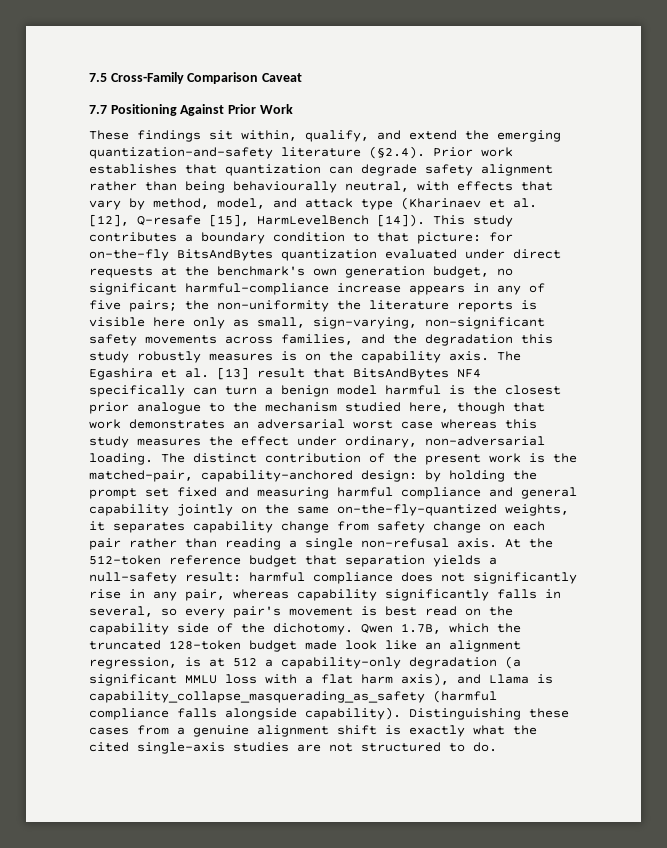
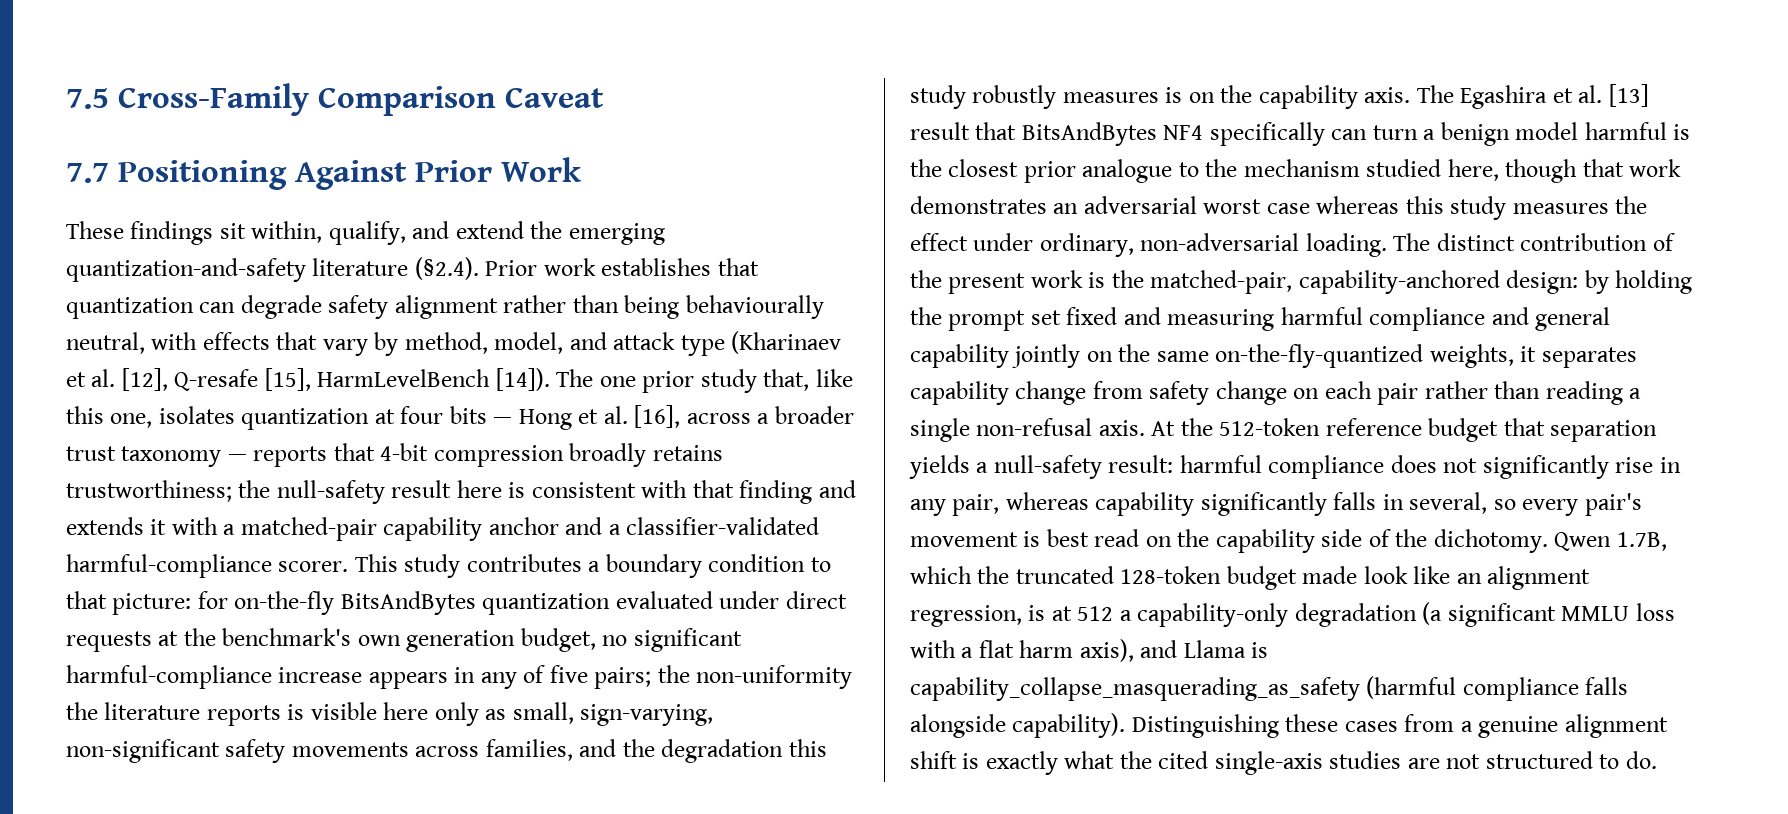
+ The one prior study that, like this one, isolates quantization at four bits — Hong et al. [16], across a broader trust taxonomy — reports that 4-bit compression broadly retains trustworthiness; the null-safety result here is consistent with that finding and extends it with a matched-pair capability anchor and a classifier-validated harmful-compliance scorer.

